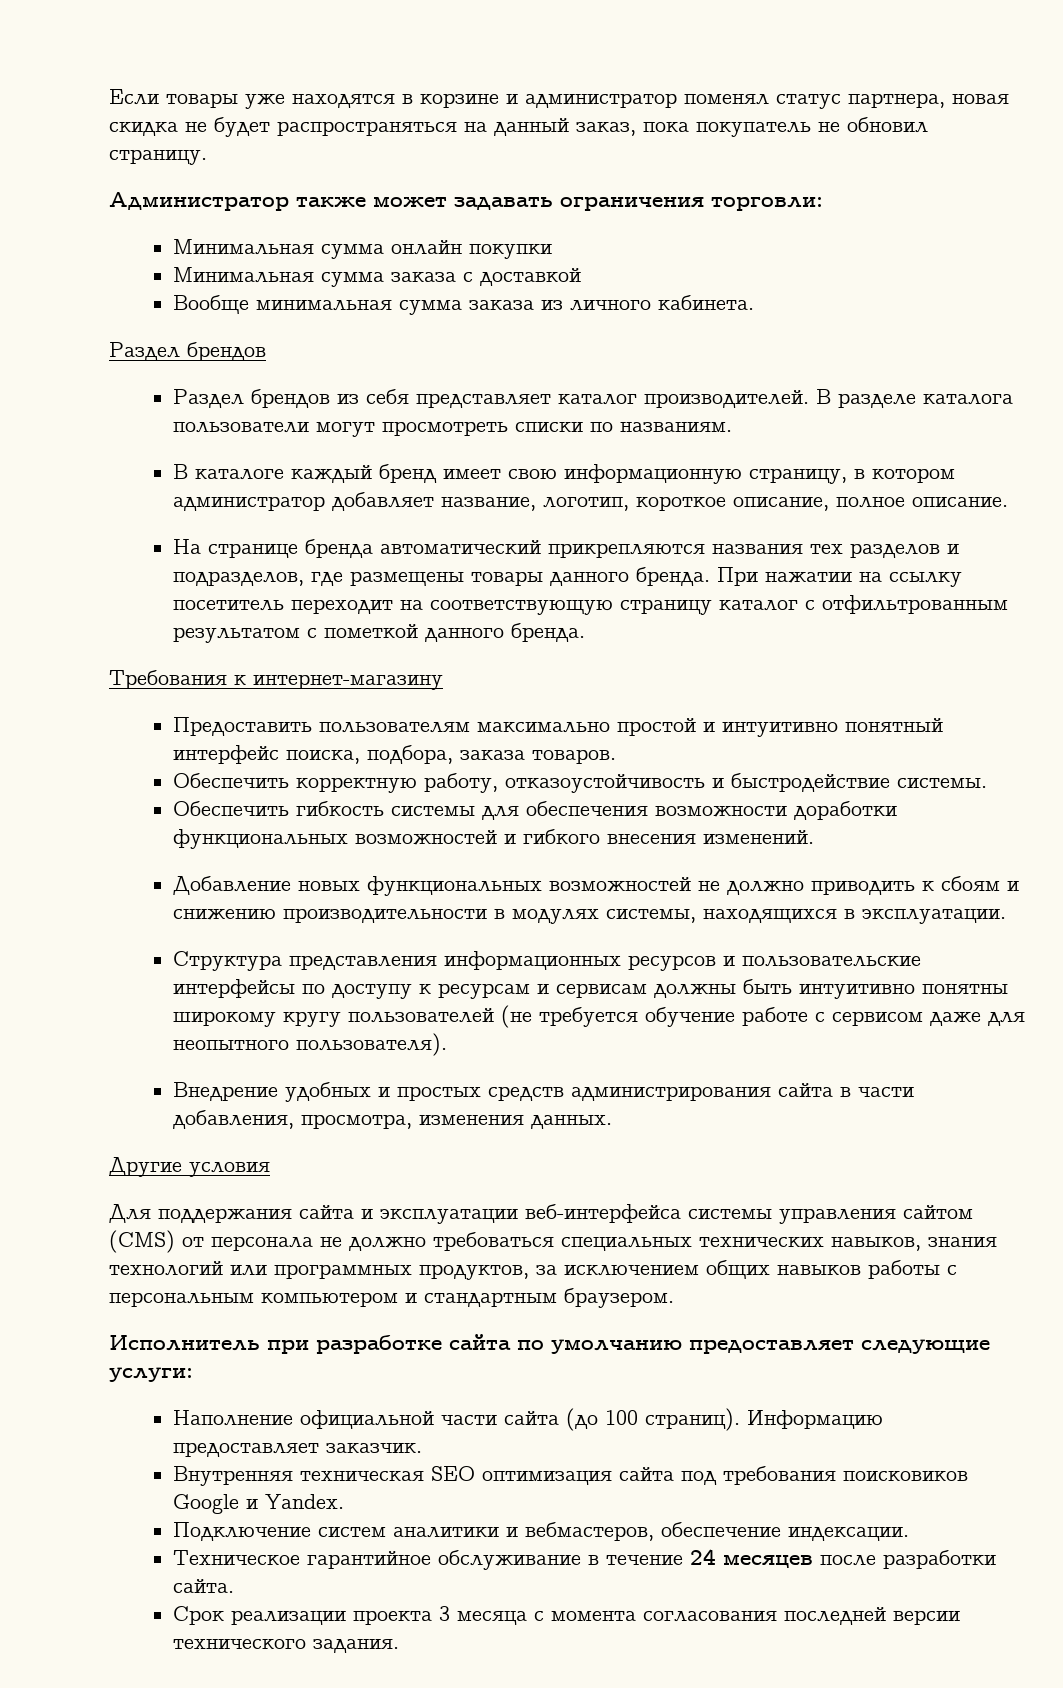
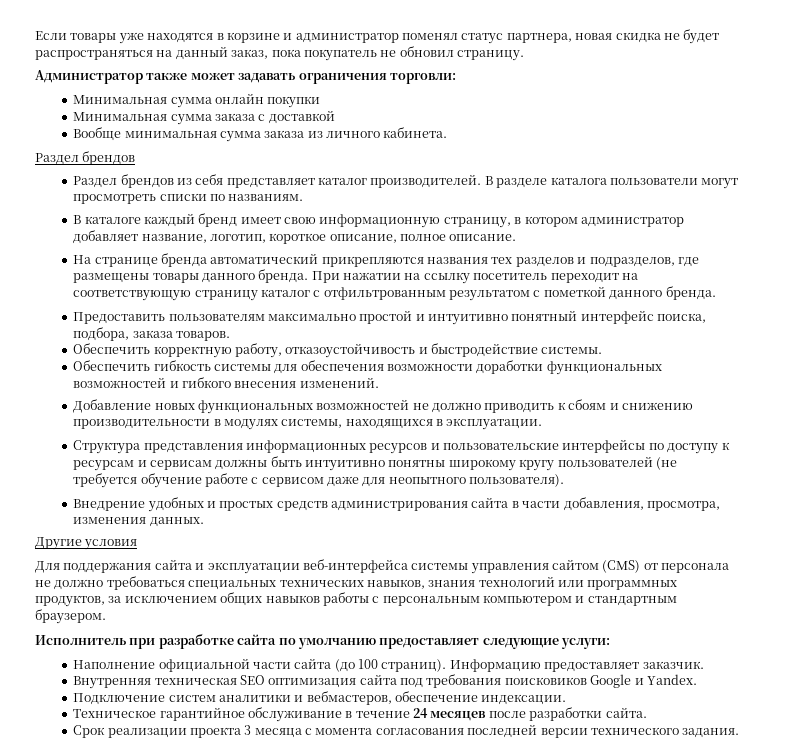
- Требования к интернет-магазину

